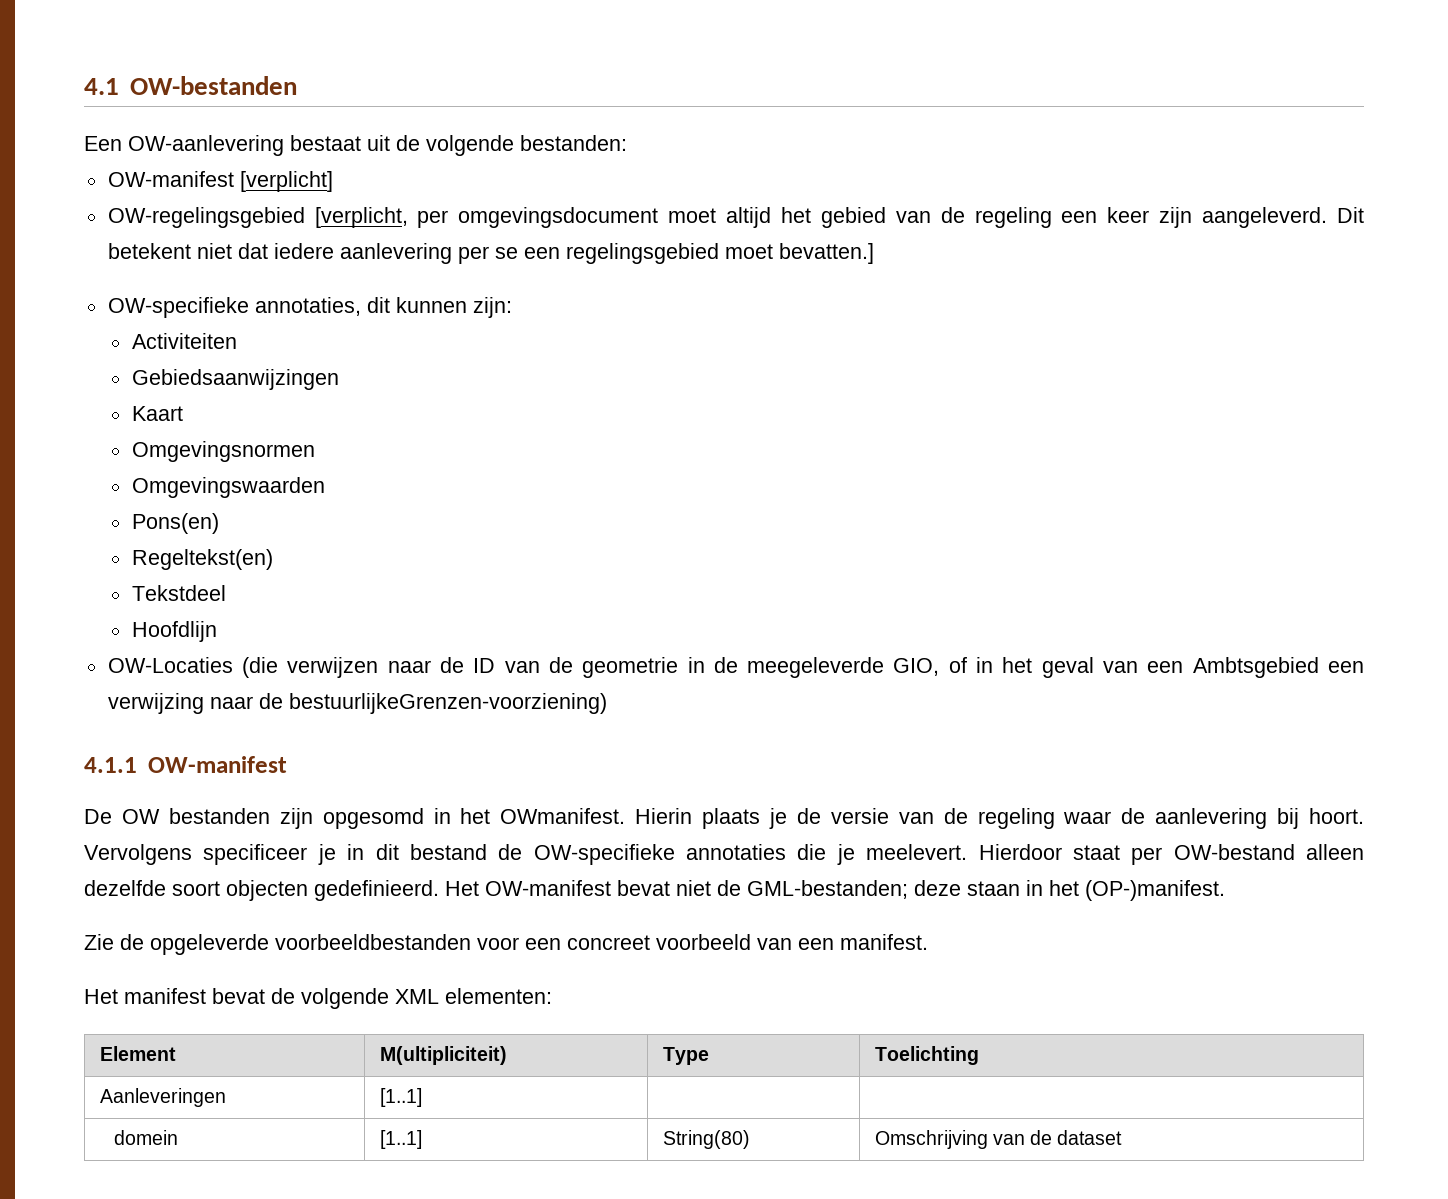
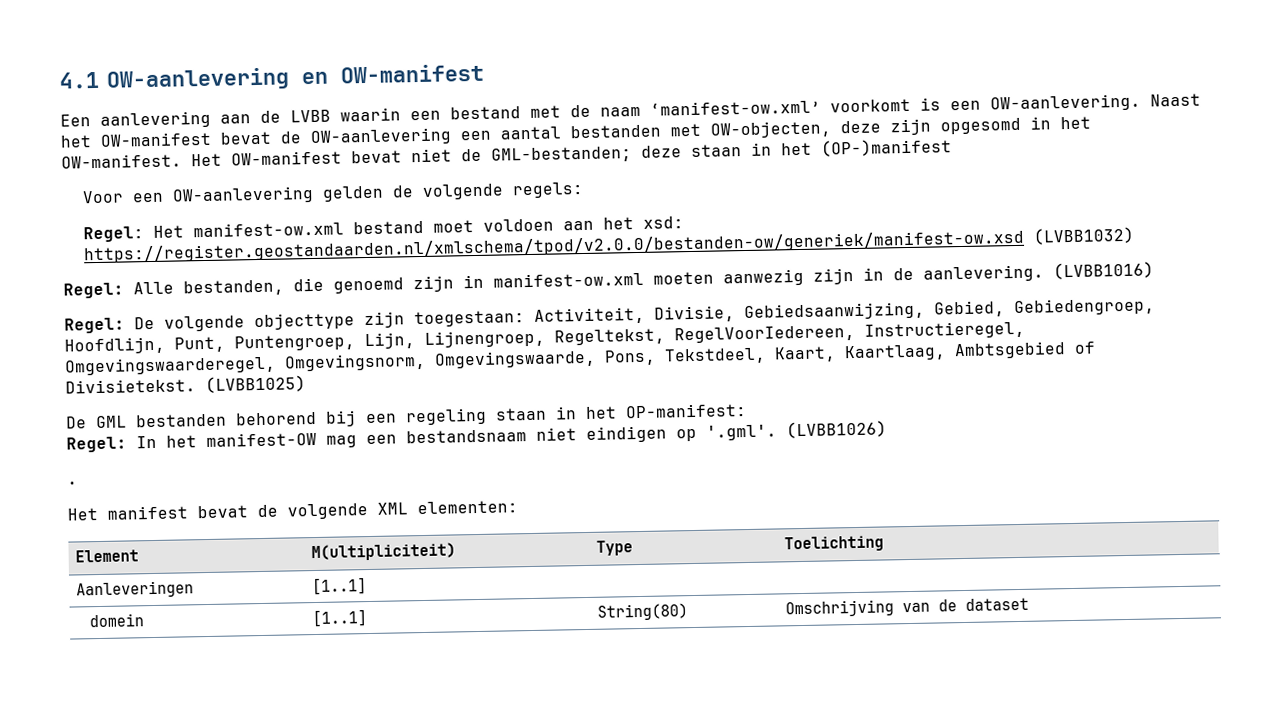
- 4.1 OW-bestanden
- Een OW-aanlevering bestaat uit de volgende bestanden:
- OW-manifest [verplicht]
- OW-regelingsgebied [verplicht, per omgevingsdocument moet altijd het gebied van de regeling een keer zijn aangeleverd. Dit betekent niet dat iedere aanlevering per se een regelingsgebied moet bevatten.]
- OW-specifieke annotaties, dit kunnen zijn:
- Activiteiten
- Gebiedsaanwijzingen
- Kaart
- Omgevingsnormen
- Omgevingswaarden
- Pons(en)
- Regeltekst(en)
- Tekstdeel
- Hoofdlijn
- OW-Locaties (die verwijzen naar de ID van de geometrie in de meegeleverde GIO, of in het geval van een Ambtsgebied een verwijzing naar de bestuurlijkeGrenzen-voorziening)
- 4.1.1 OW-manifest
- De OW bestanden zijn opgesomd in het OWmanifest. Hierin plaats je de versie van de regeling waar de aanlevering bij hoort. Vervolgens specificeer je in dit bestand de OW-specifieke annotaties die je meelevert. Hierdoor staat per OW-bestand alleen dezelfde soort objecten gedefinieerd.
+ 4.1 OW-aanlevering en OW-manifest
+ Een aanlevering aan de LVBB waarin een bestand met de naam ‘manifest-ow.xml’ voorkomt is een OW-aanlevering. Naast het OW-manifest bevat de OW-aanlevering een aantal bestanden met OW-objecten, deze zijn opgesomd in het OW-manifest.
- Het OW-manifest bevat niet de GML-bestanden; deze staan in het (OP-)manifest.
- Zie de opgeleverde voorbeeldbestanden voor een concreet voorbeeld van een manifest.
+ Het OW-manifest bevat niet de GML-bestanden; deze staan in het (OP-)manifest
+ Voor een OW-aanlevering gelden de volgende regels:
+ Regel: Het manifest-ow.xml bestand moet voldoen aan het xsd: https://register.geostandaarden.nl/xmlschema/tpod/v2.0.0/bestanden-ow/generiek/manifest-ow.xsd (LVBB1032)
+ Regel: Alle bestanden, die genoemd zijn in manifest-ow.xml moeten aanwezig zijn in de aanlevering. (LVBB1016)
+ Regel: De volgende objecttype zijn toegestaan: Activiteit, Divisie, Gebiedsaanwijzing, Gebied, Gebiedengroep, Hoofdlijn, Punt, Puntengroep, Lijn, Lijnengroep, Regeltekst, RegelVoorIedereen, Instructieregel, Omgevingswaarderegel, Omgevingsnorm, Omgevingswaarde, Pons, Tekstdeel, Kaart, Kaartlaag, Ambtsgebied of Divisietekst. (LVBB1025)
+ De GML bestanden behorend bij een regeling staan in het OP-manifest:
+ Regel: In het manifest-OW mag een bestandsnaam niet eindigen op '.gml'. (LVBB1026)
+ .

